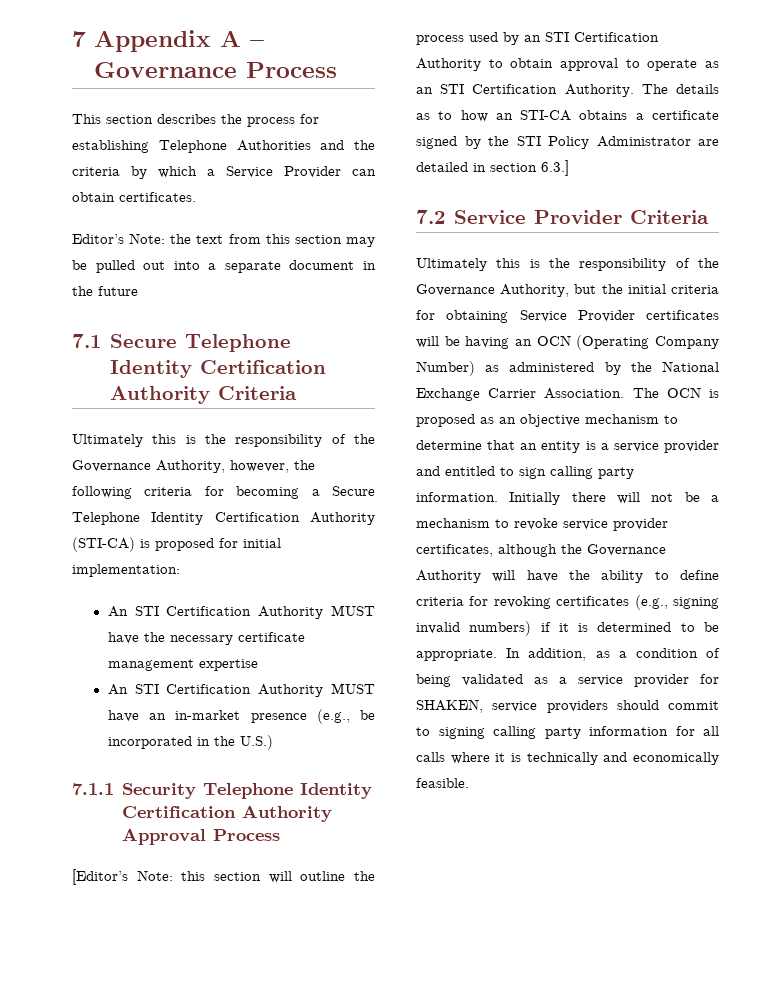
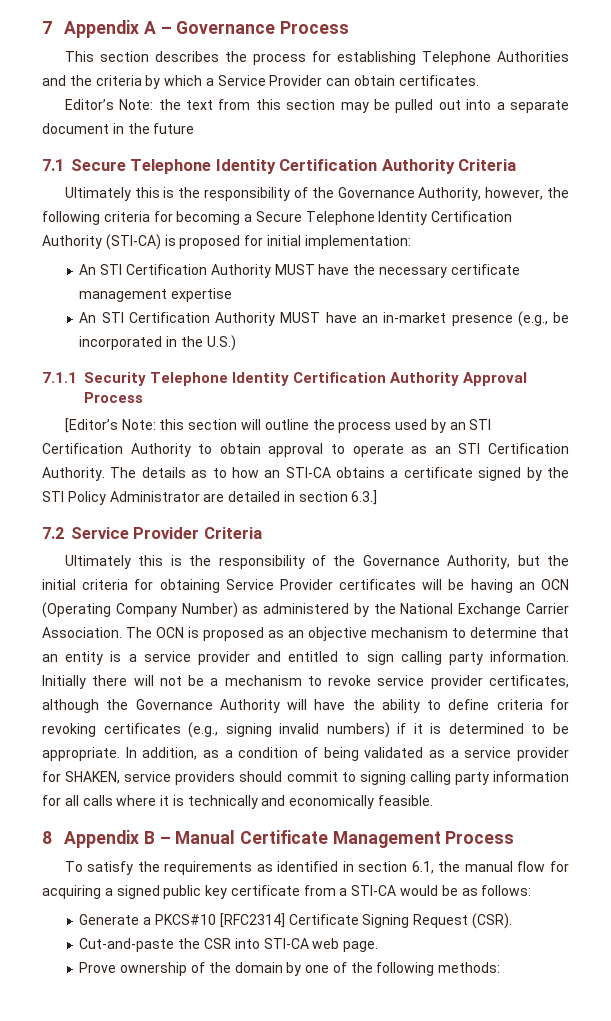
+ 8 Appendix B – Manual Certificate Management Process
+ To satisfy the requirements as identified in section 6.1, the manual flow for acquiring a signed public key certificate from a STI-CA would be as follows:
+ Generate a PKCS#10 [RFC2314] Certificate Signing Request (CSR).
+ Cut-and-paste the CSR into STI-CA web page.
+ Prove ownership of the domain by one of the following methods:

